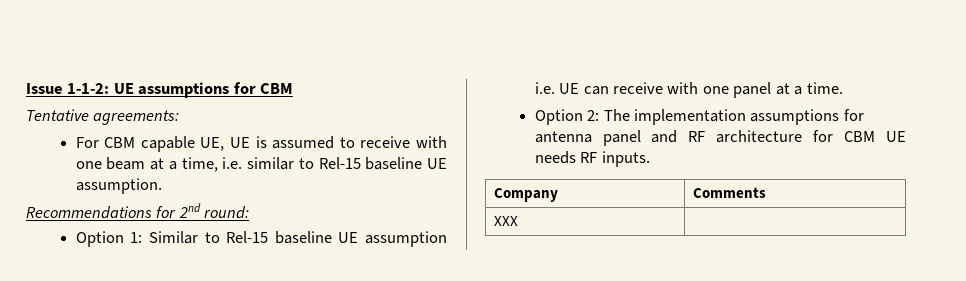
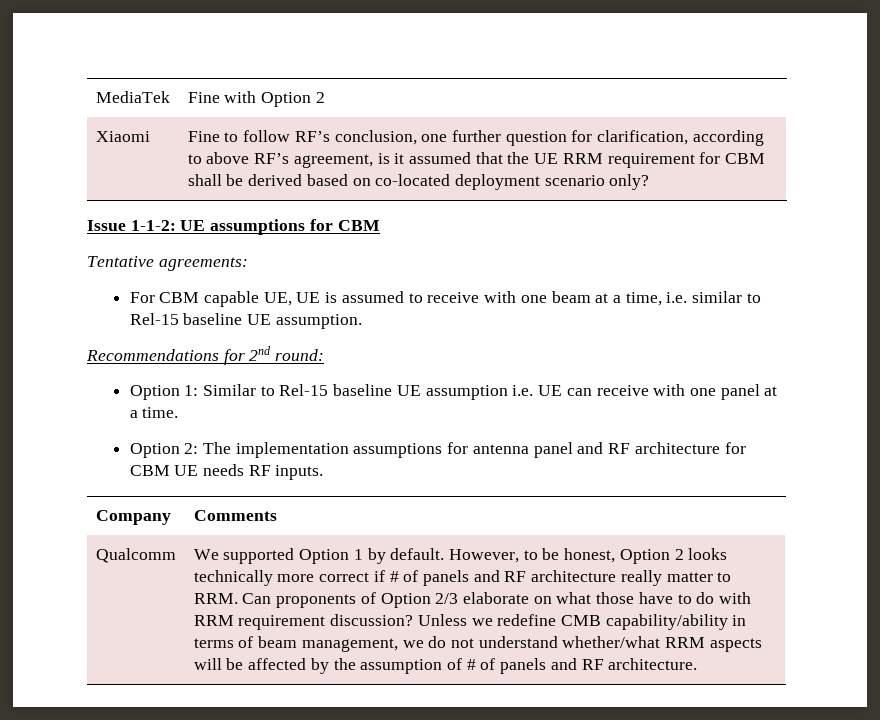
+ MediaTek | Fine with Option 2
+ Xiaomi | Fine to follow RF’s conclusion, one further question for clarification, according to above RF’s agreement, is it assumed that the UE RRM requirement for CBM shall be derived based on co-located deployment scenario only?
- XXX
+ Qualcomm | We supported Option 1 by default. However, to be honest, Option 2 looks technically more correct if # of panels and RF architecture really matter to RRM. Can proponents of Option 2/3 elaborate on what those have to do with RRM requirement discussion? Unless we redefine CMB capability/ability in terms of beam management, we do not understand whether/what RRM aspects will be affected by the assumption of # of panels and RF architecture.

